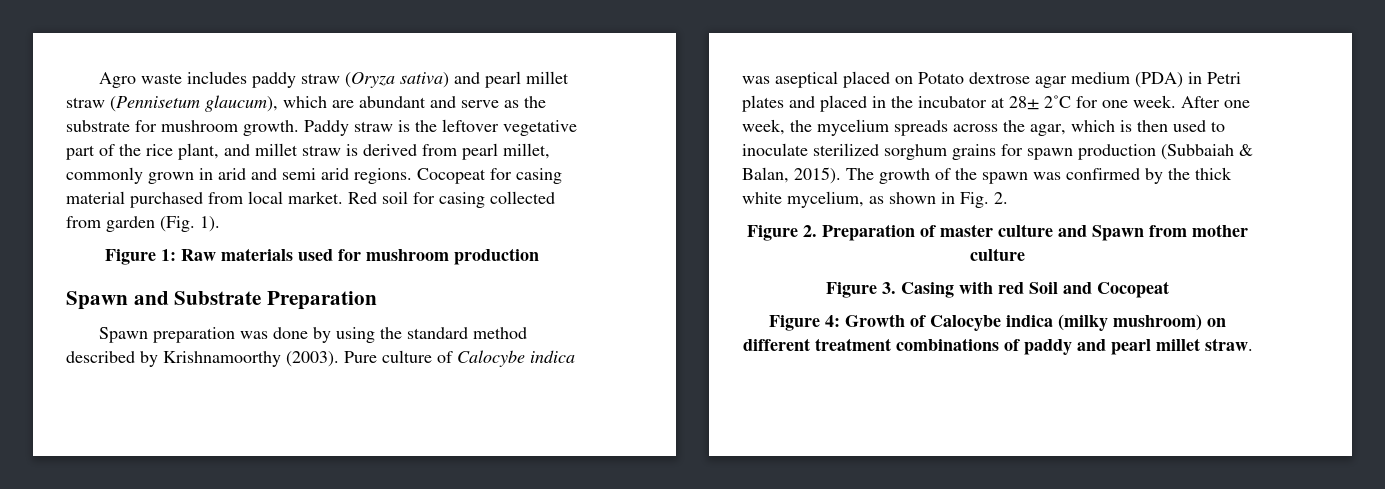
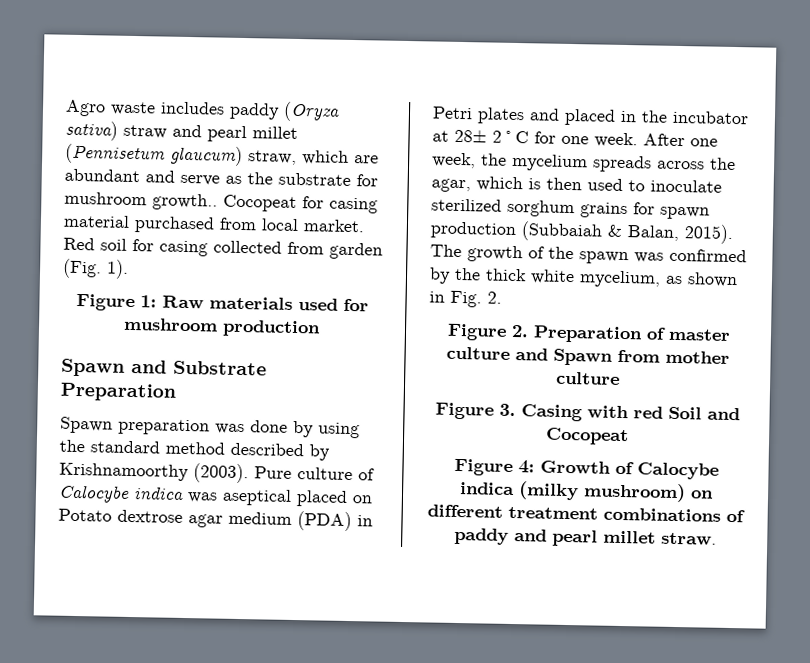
- Agro waste includes paddy straw (Oryza sativa) and pearl millet straw (Pennisetum glaucum), which are abundant and serve as the substrate for mushroom growth. Paddy straw is the leftover vegetative part of the rice plant, and millet straw is derived from pearl millet, commonly grown in arid and semi arid regions.
+ Agro waste includes paddy (Oryza sativa) straw and pearl millet (Pennisetum glaucum) straw, which are abundant and serve as the substrate for mushroom growth..

